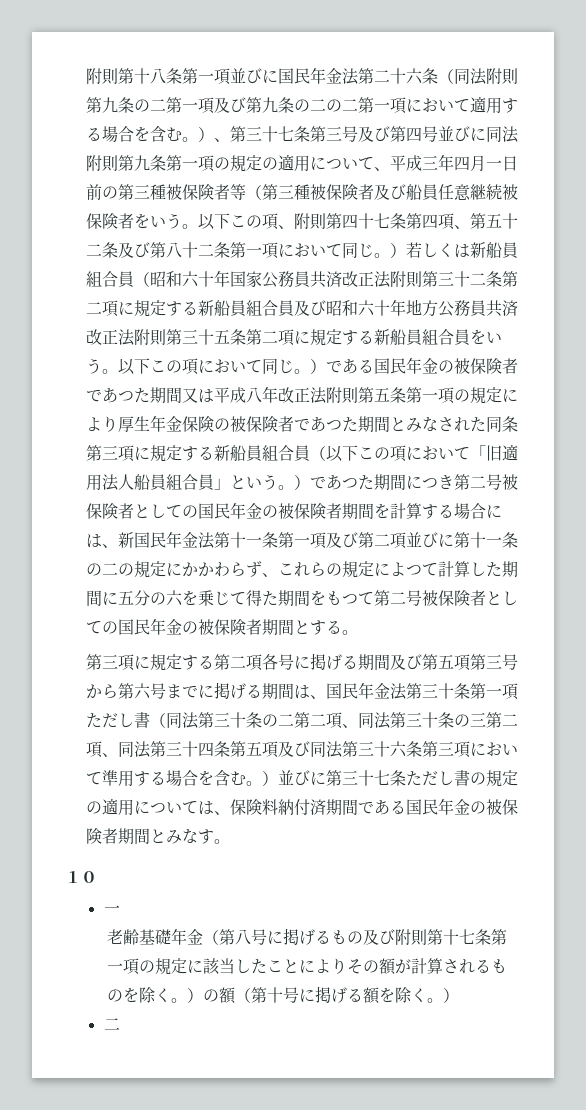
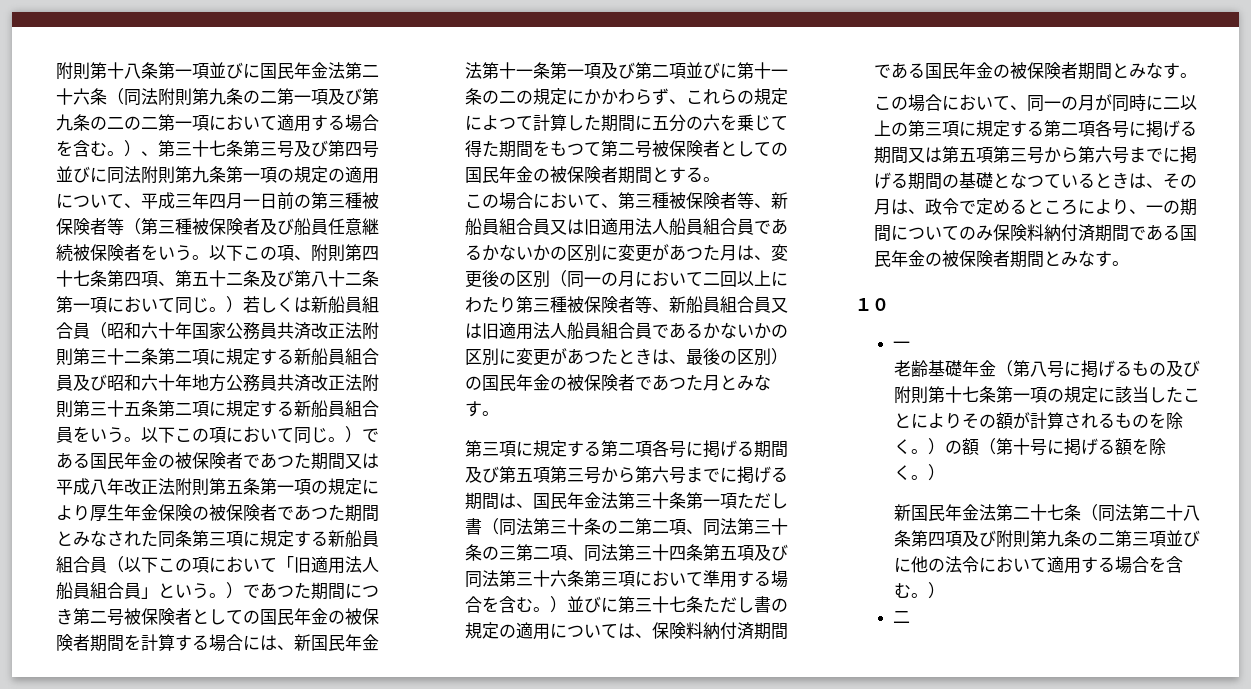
+ この場合において、第三種被保険者等、新船員組合員又は旧適用法人船員組合員であるかないかの区別に変更があつた月は、変更後の区別（同一の月において二回以上にわたり第三種被保険者等、新船員組合員又は旧適用法人船員組合員であるかないかの区別に変更があつたときは、最後の区別）の国民年金の被保険者であつた月とみなす。
+ この場合において、同一の月が同時に二以上の第三項に規定する第二項各号に掲げる期間又は第五項第三号から第六号までに掲げる期間の基礎となつているときは、その月は、政令で定めるところにより、一の期間についてのみ保険料納付済期間である国民年金の被保険者期間とみなす。
+ 新国民年金法第二十七条（同法第二十八条第四項及び附則第九条の二第三項並びに他の法令において適用する場合を含む。）

